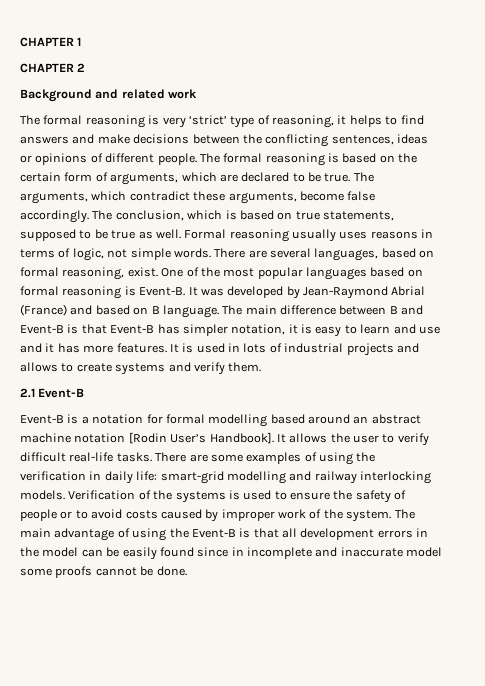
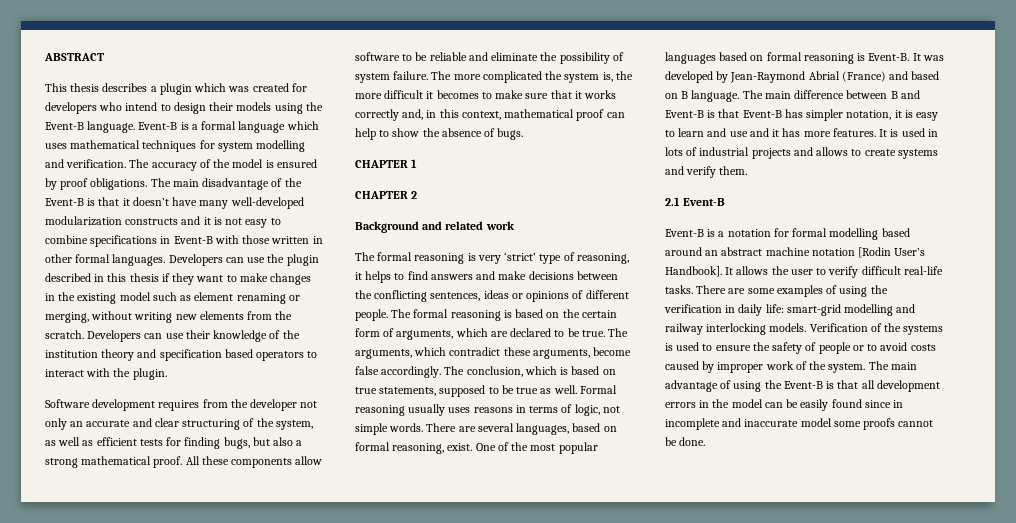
+ ABSTRACT
+ This thesis describes a plugin which was created for developers who intend to design their models using the Event-B language. Event-B is a formal language which uses mathematical techniques for system modelling and verification. The accuracy of the model is ensured by proof obligations. The main disadvantage of the Event-B is that it doesn’t have many well-developed modularization constructs and it is not easy to combine specifications in Event-B with those written in other formal languages. Developers can use the plugin described in this thesis if they want to make changes in the existing model such as element renaming or merging, without writing new elements from the scratch. Developers can use their knowledge of the institution theory and specification based operators to interact with the plugin.
+ Software development requires from the developer not only an accurate and clear structuring of the system, as well as efficient tests for finding bugs, but also a strong mathematical proof. All these components allow software to be reliable and eliminate the possibility of system failure. The more complicated the system is, the more difficult it becomes to make sure that it works correctly and, in this context, mathematical proof can help to show the absence of bugs.

